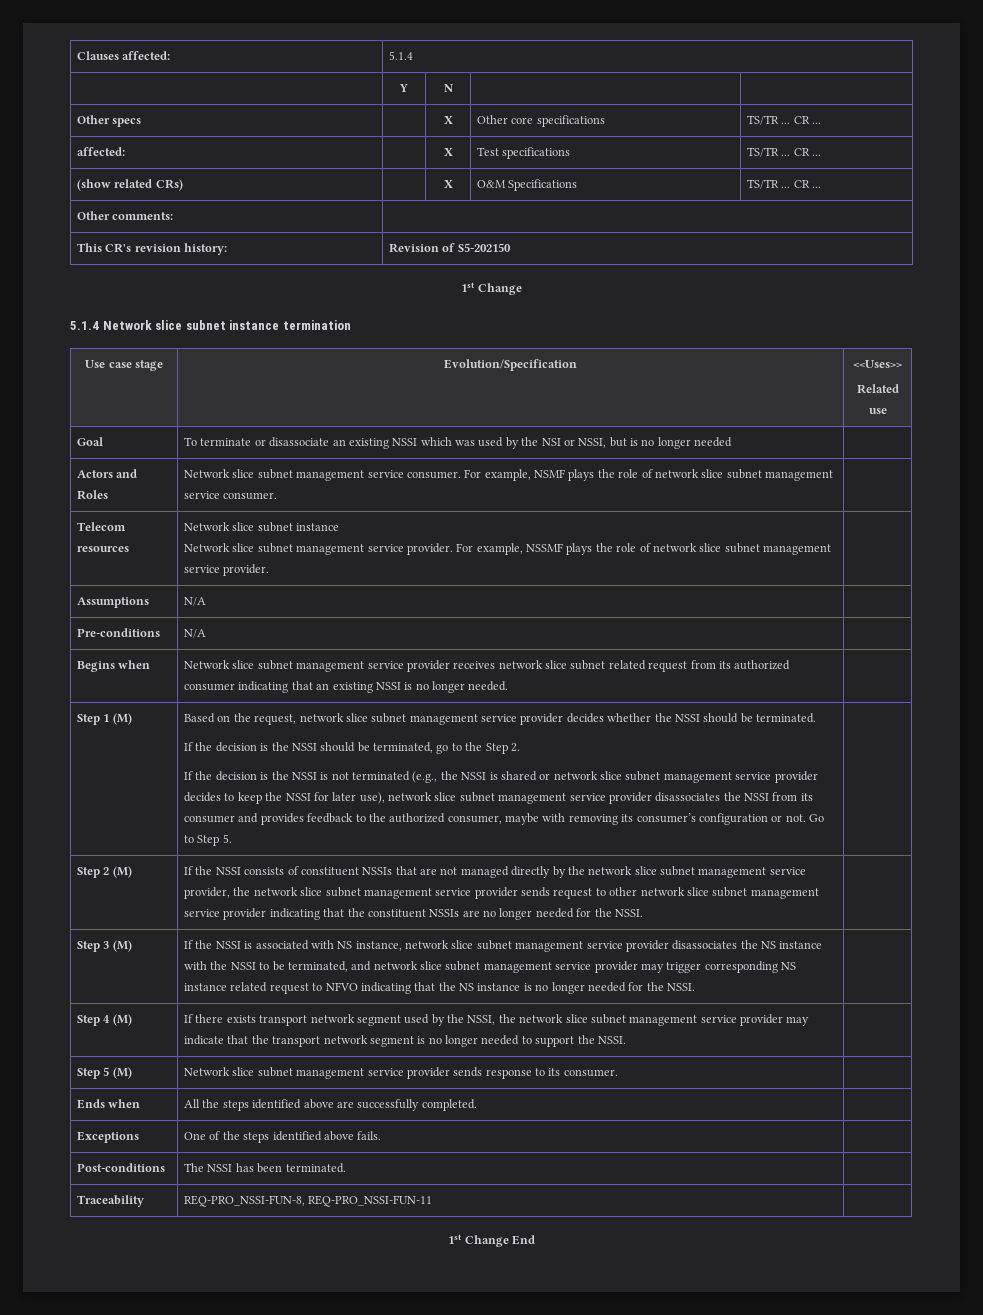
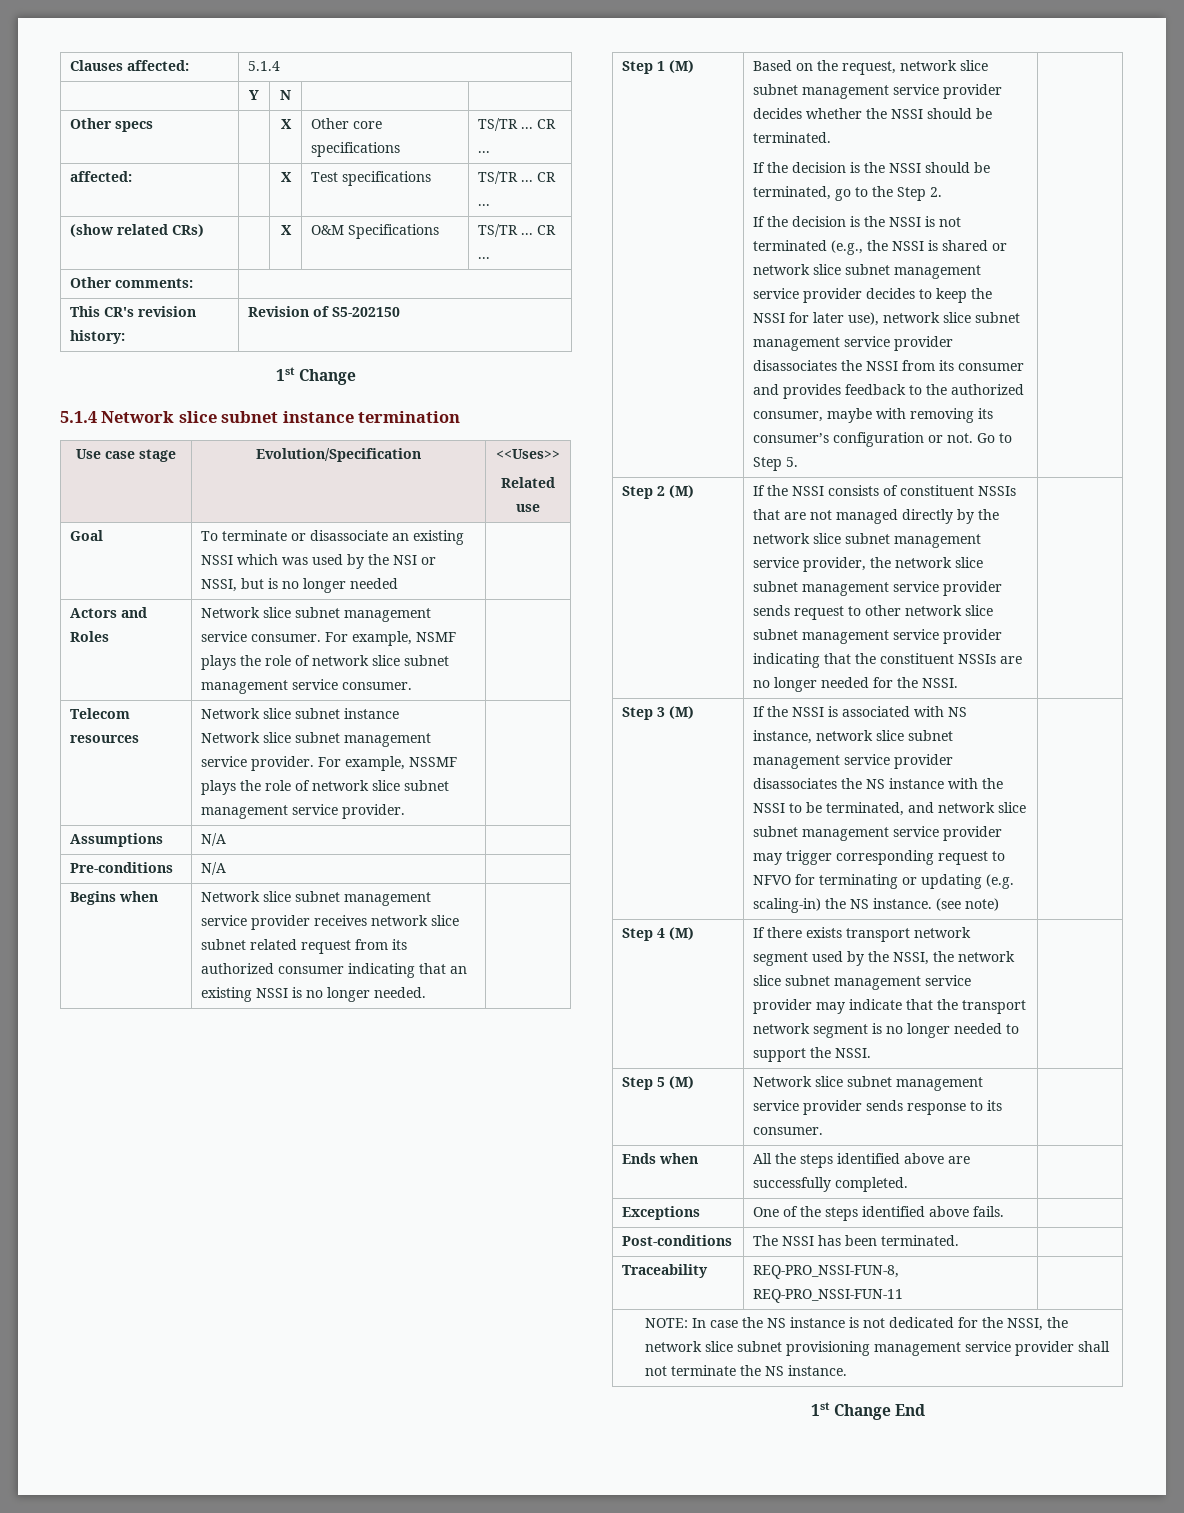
- If the NSSI is associated with NS instance, network slice subnet management service provider disassociates the NS instance with the NSSI to be terminated, and network slice subnet management service provider may trigger corresponding NS instance related request to NFVO indicating that the NS instance is no longer needed for the NSSI.
+ If the NSSI is associated with NS instance, network slice subnet management service provider disassociates the NS instance with the NSSI to be terminated, and network slice subnet management service provider may trigger corresponding request to NFVO for terminating or updating (e.g. scaling-in) the NS instance. (see note)
+ NOTE: In case the NS instance is not dedicated for the NSSI, the network slice subnet provisioning management service provider shall not terminate the NS instance.

